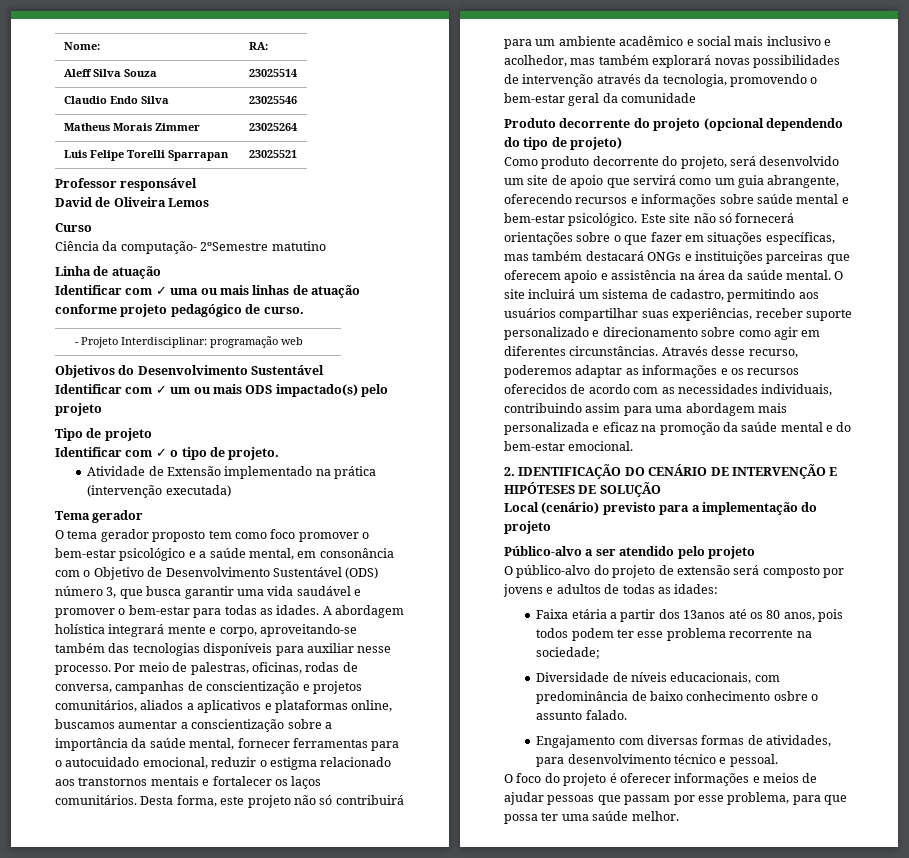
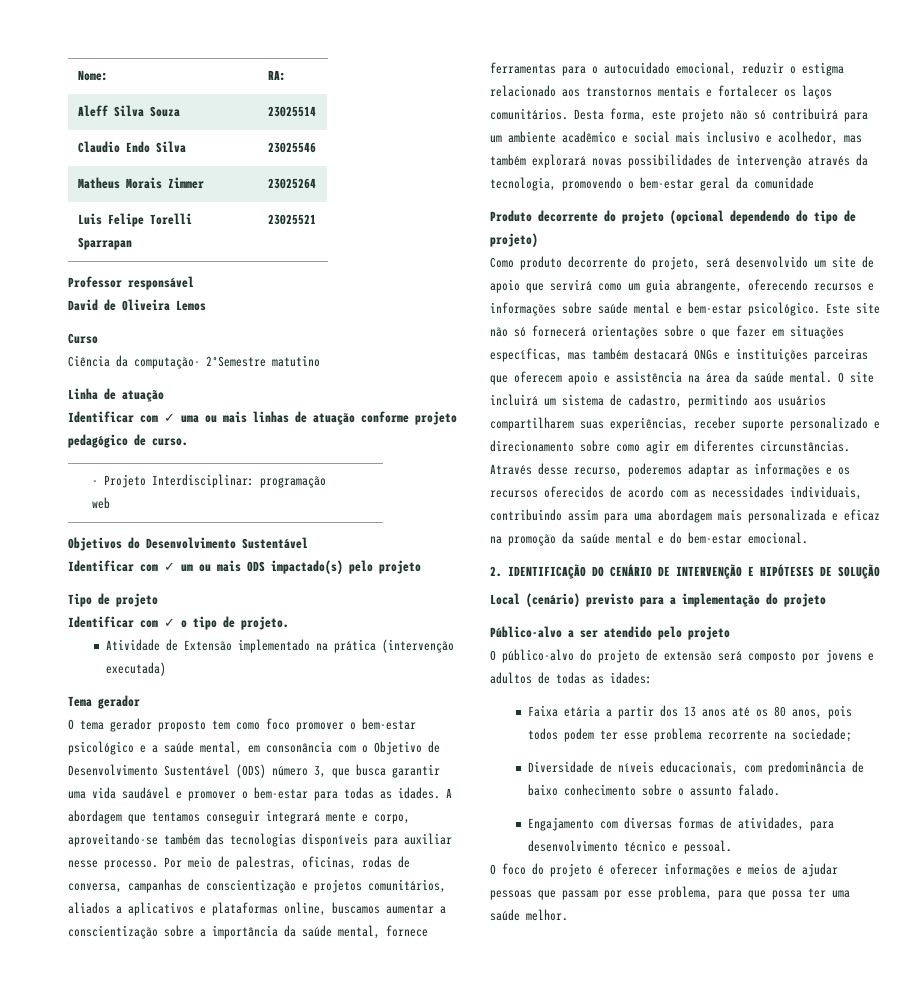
- A abordagem holística integrará mente e corpo, aproveitando-se também das tecnologias disponíveis para auxiliar nesse processo.
+ A abordagem que tentamos conseguir integrará mente e corpo, aproveitando-se também das tecnologias disponíveis para auxiliar nesse processo.
- Por meio de palestras, oficinas, rodas de conversa, campanhas de conscientização e projetos comunitários, aliados a aplicativos e plataformas online, buscamos aumentar a conscientização sobre a importância da saúde mental, fornecer ferramentas para o autocuidado emocional, reduzir o estigma relacionado aos transtornos mentais e fortalecer os laços comunitários.
+ Por meio de palestras, oficinas, rodas de conversa, campanhas de conscientização e projetos comunitários, aliados a aplicativos e plataformas online, buscamos aumentar a conscientização sobre a importância da saúde mental, fornece ferramentas para o autocuidado emocional, reduzir o estigma relacionado aos transtornos mentais e fortalecer os laços comunitários.
- O site incluirá um sistema de cadastro, permitindo aos usuários compartilhar suas experiências, receber suporte personalizado e direcionamento sobre como agir em diferentes circunstâncias.
+ O site incluirá um sistema de cadastro, permitindo aos usuários compartilharem suas experiências, receber suporte personalizado e direcionamento sobre como agir em diferentes circunstâncias.
- Faixa etária a partir dos 13anos até os 80 anos, pois todos podem ter esse problema recorrente na sociedade;
+ Faixa etária a partir dos 13 anos até os 80 anos, pois todos podem ter esse problema recorrente na sociedade;
- Diversidade de níveis educacionais, com predominância de baixo conhecimento osbre o assunto falado.
+ Diversidade de níveis educacionais, com predominância de baixo conhecimento sobre o assunto falado.

